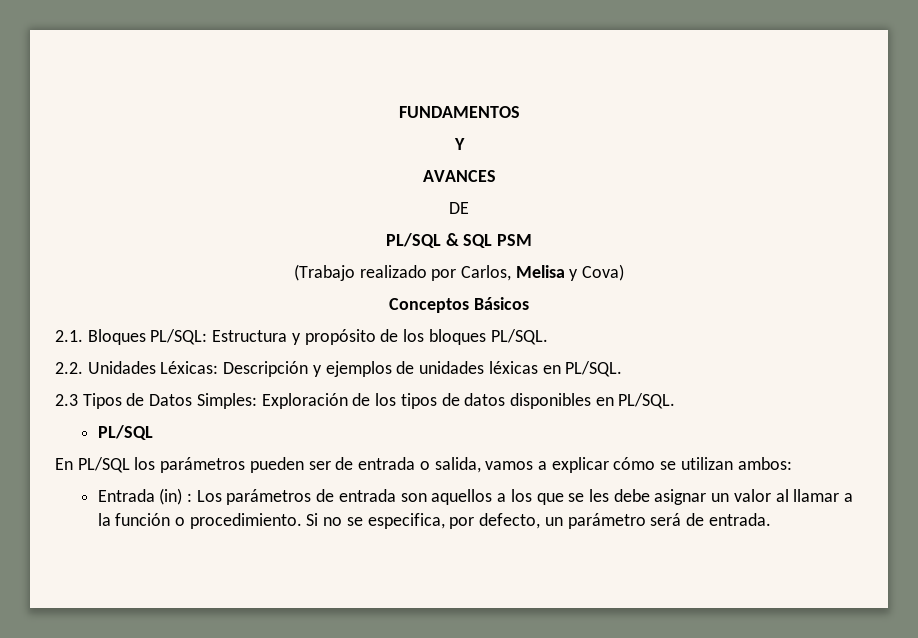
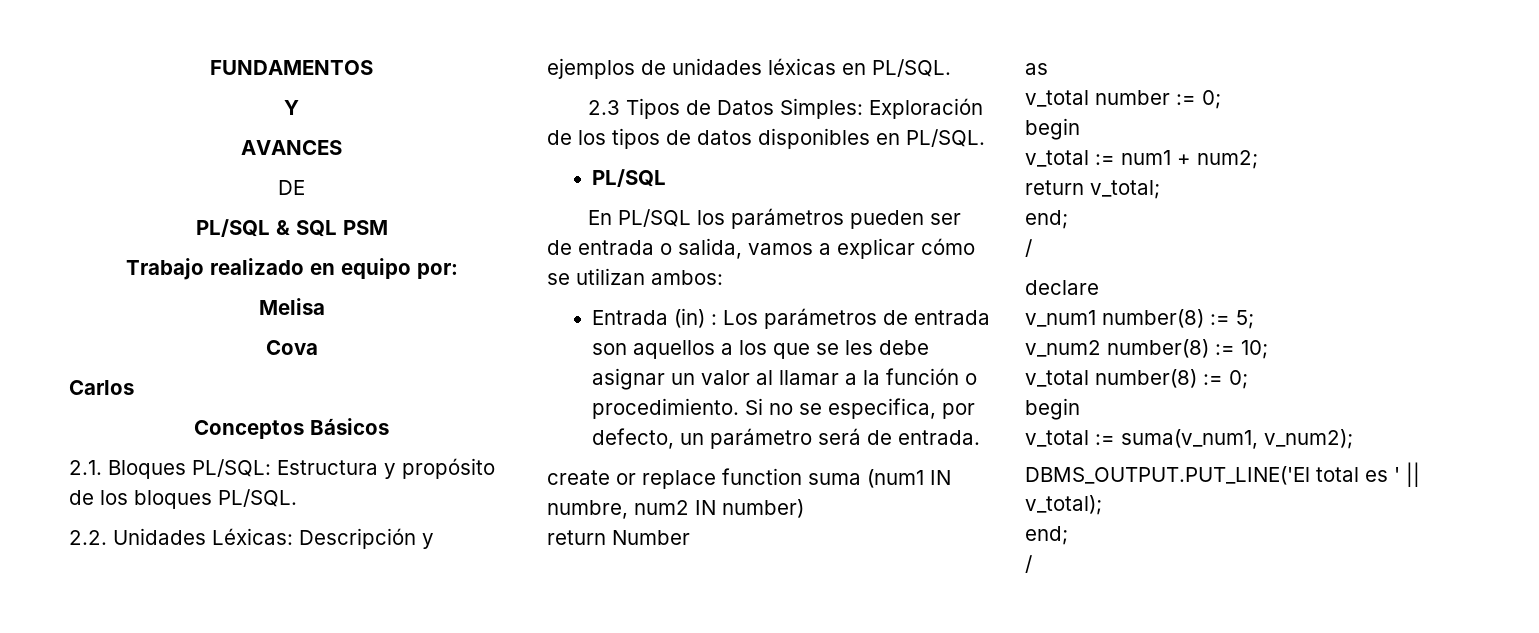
- (Trabajo realizado por Carlos, Melisa y Cova)
+ Trabajo realizado en equipo por:
+ Melisa
+ Cova
+ Carlos
+ create or replace function suma (num1 IN numbre, num2 IN number)
+ return Number
+ as
+ v_total number := 0;
+ begin
+ v_total := num1 + num2;
+ return v_total;
+ end;
+ /
+ declare
+ v_num1 number(8) := 5;
+ v_num2 number(8) := 10;
+ v_total number(8) := 0;
+ begin
+ v_total := suma(v_num1, v_num2);
+ DBMS_OUTPUT.PUT_LINE('El total es ' || v_total);
+ end;
+ /

